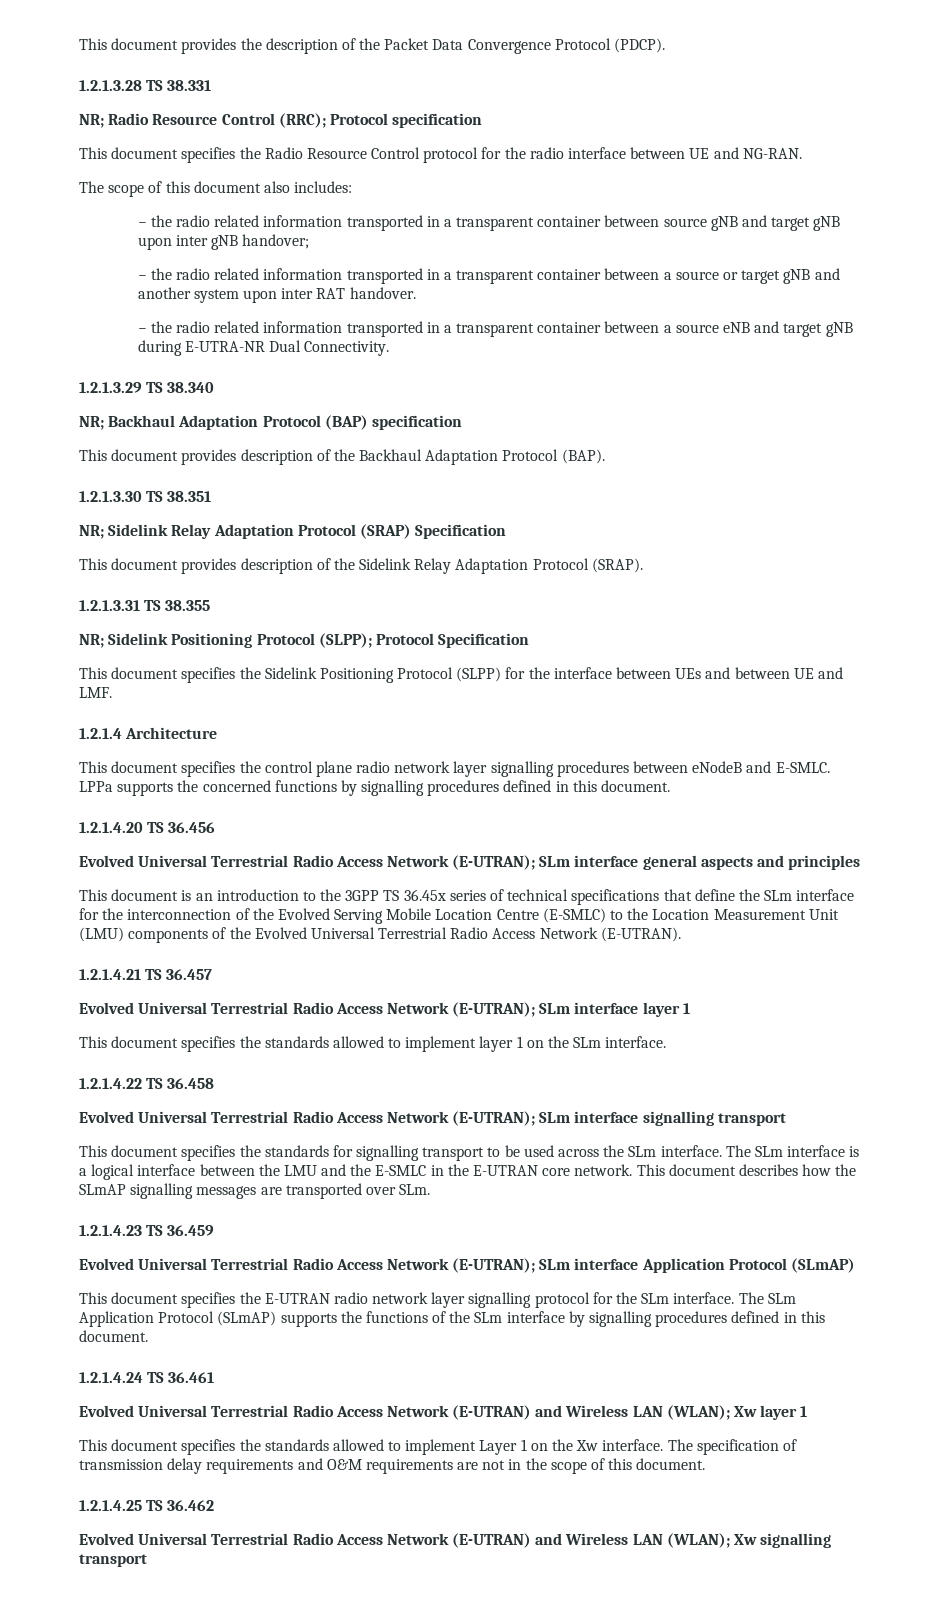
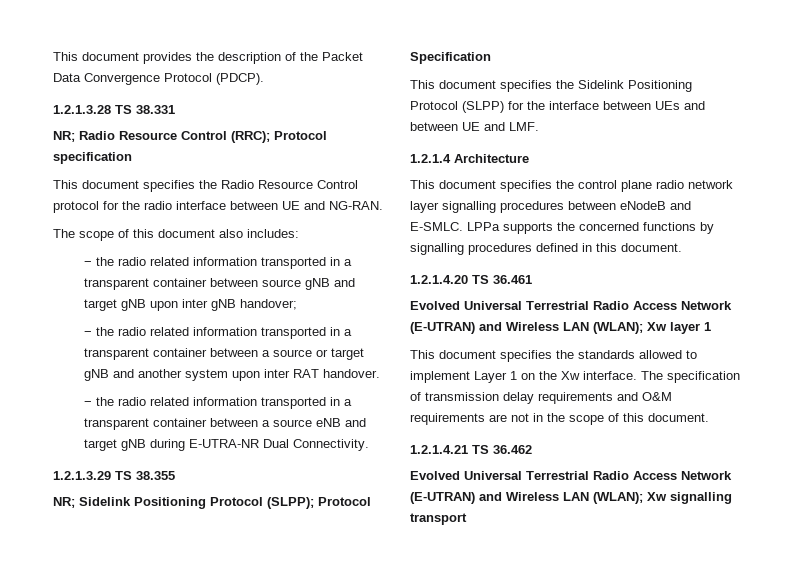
- 1.2.1.3.29 TS 38.340
- NR; Backhaul Adaptation Protocol (BAP) specification
- This document provides description of the Backhaul Adaptation Protocol (BAP).
- 1.2.1.3.30 TS 38.351
- NR; Sidelink Relay Adaptation Protocol (SRAP) Specification
- This document provides description of the Sidelink Relay Adaptation Protocol (SRAP).
- 1.2.1.3.31 TS 38.355
+ 1.2.1.3.29 TS 38.355
- 1.2.1.4.20 TS 36.456
- Evolved Universal Terrestrial Radio Access Network (E-UTRAN); SLm interface general aspects and principles
- This document is an introduction to the 3GPP TS 36.45x series of technical specifications that define the SLm interface for the interconnection of the Evolved Serving Mobile Location Centre (E-SMLC) to the Location Measurement Unit (LMU) components of the Evolved Universal Terrestrial Radio Access Network (E-UTRAN).
- 1.2.1.4.21 TS 36.457
- Evolved Universal Terrestrial Radio Access Network (E-UTRAN); SLm interface layer 1
- This document specifies the standards allowed to implement layer 1 on the SLm interface.
- 1.2.1.4.22 TS 36.458
- Evolved Universal Terrestrial Radio Access Network (E-UTRAN); SLm interface signalling transport
- This document specifies the standards for signalling transport to be used across the SLm interface. The SLm interface is a logical interface between the LMU and the E-SMLC in the E-UTRAN core network. This document describes how the SLmAP signalling messages are transported over SLm.
- 1.2.1.4.23 TS 36.459
- Evolved Universal Terrestrial Radio Access Network (E-UTRAN); SLm interface Application Protocol (SLmAP)
- This document specifies the E-UTRAN radio network layer signalling protocol for the SLm interface. The SLm Application Protocol (SLmAP) supports the functions of the SLm interface by signalling procedures defined in this document.
- 1.2.1.4.24 TS 36.461
+ 1.2.1.4.20 TS 36.461
- 1.2.1.4.25 TS 36.462
+ 1.2.1.4.21 TS 36.462

